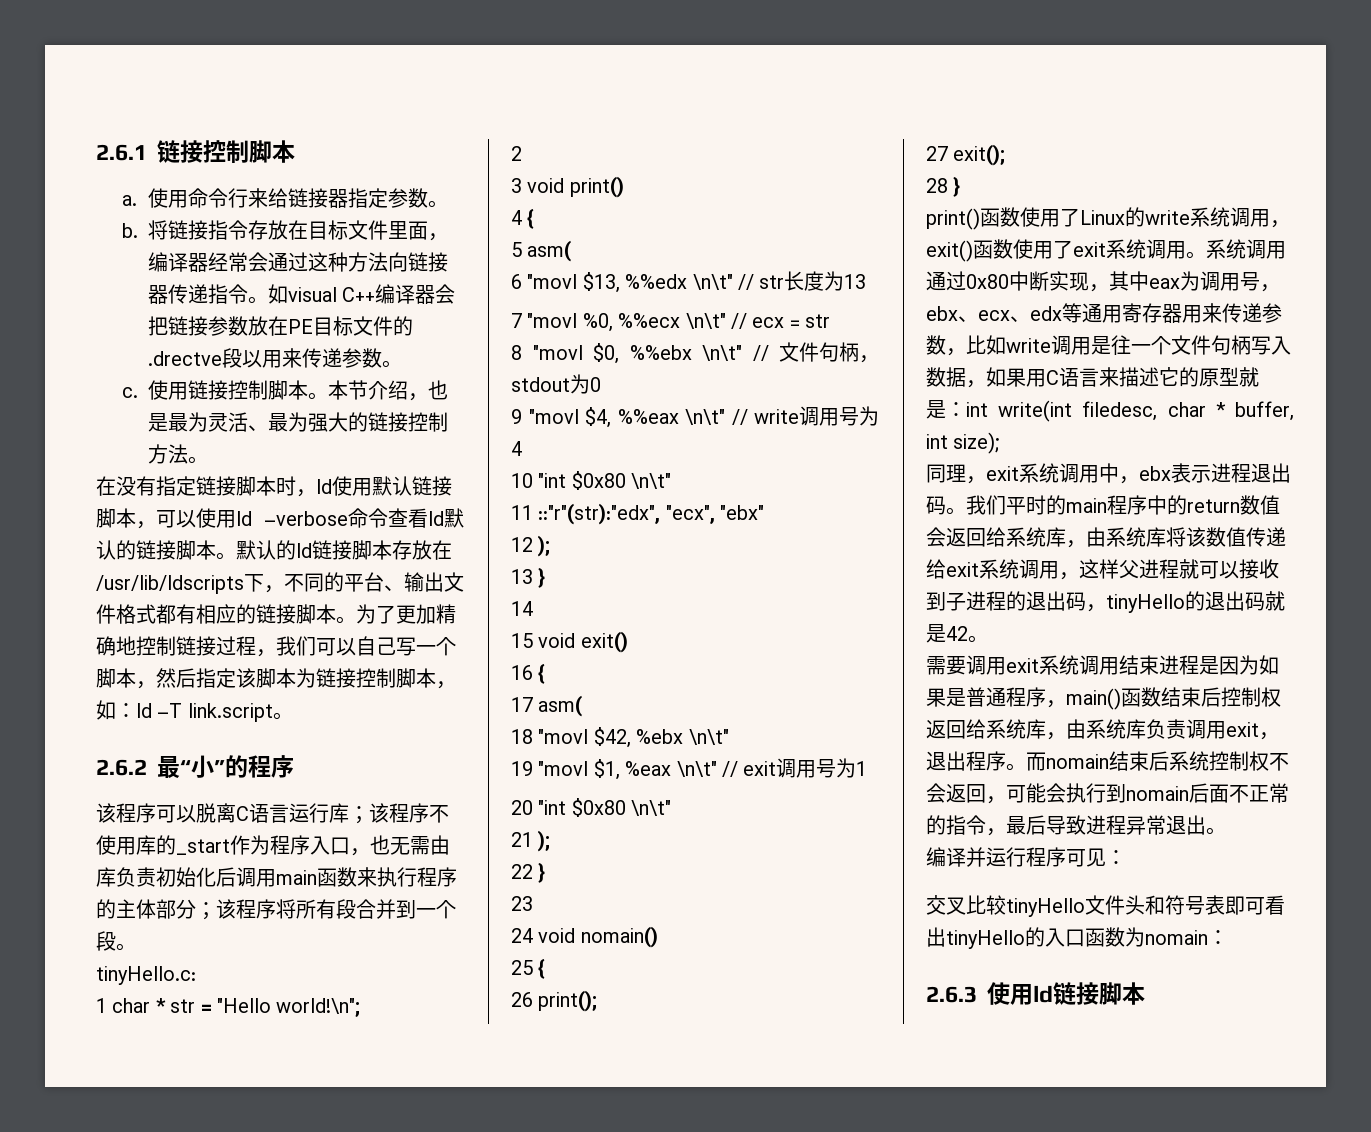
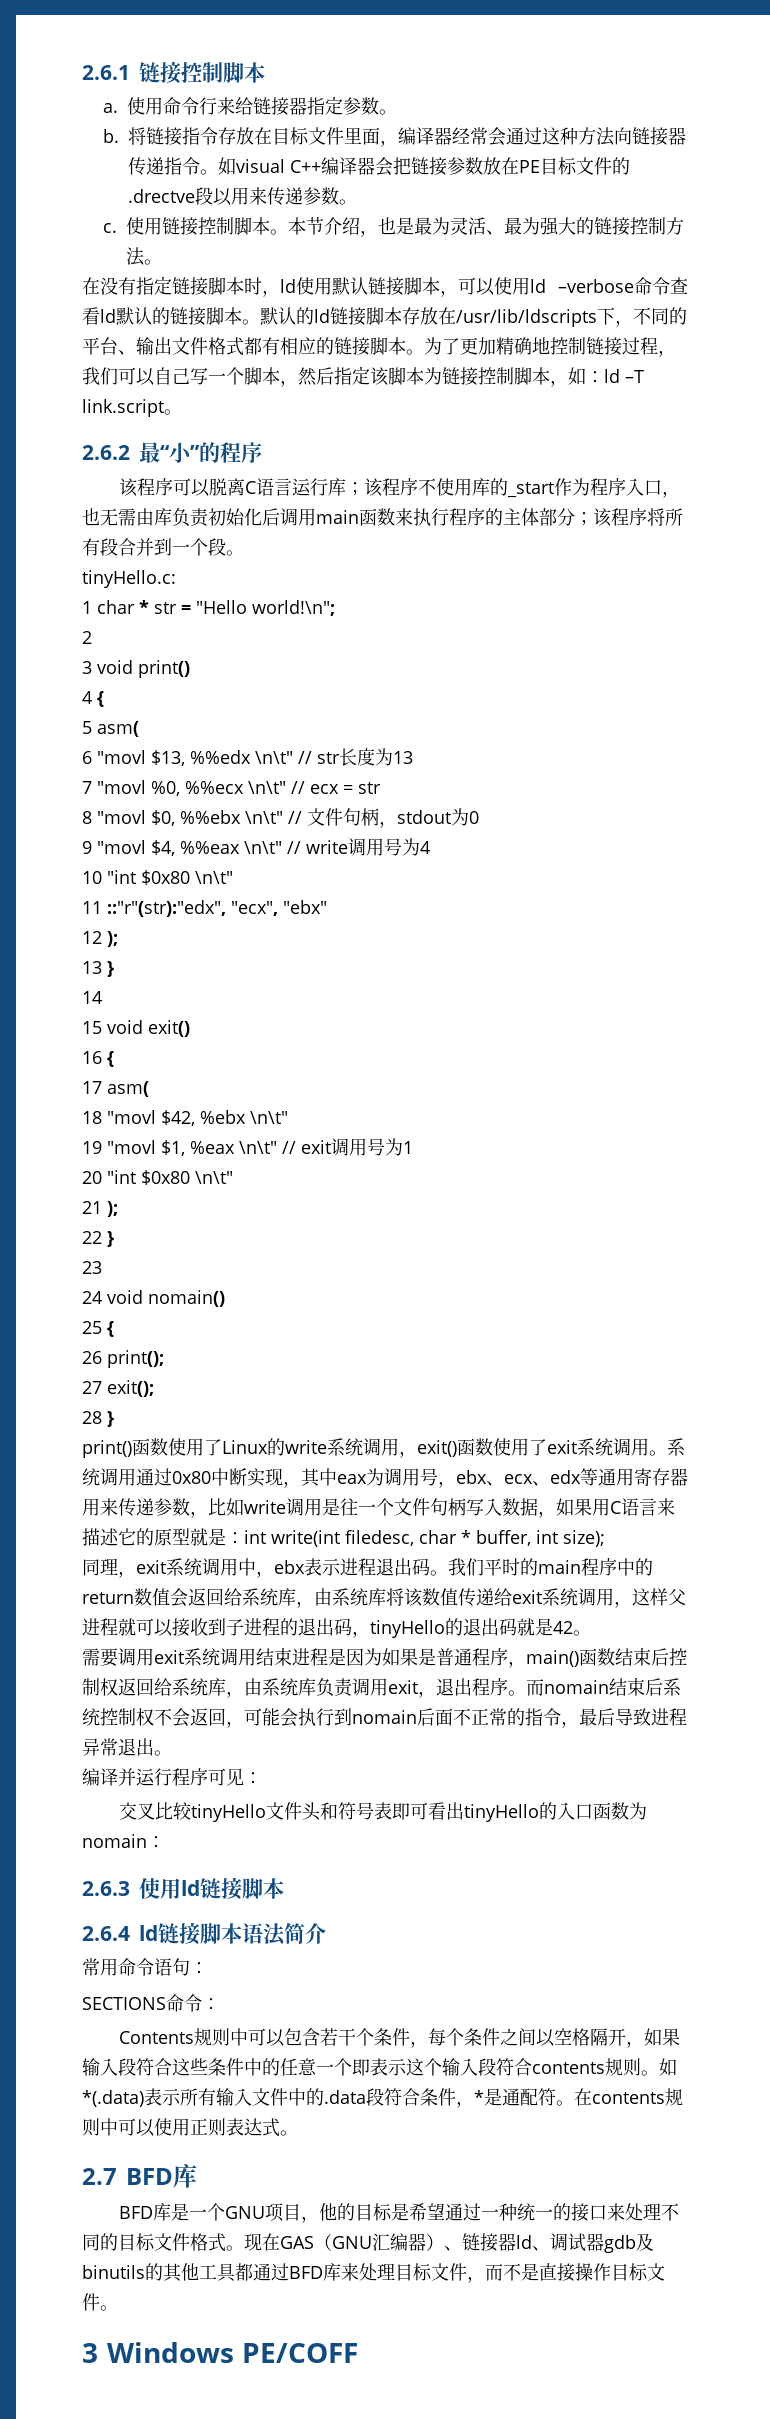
+ 2.6.4 ld链接脚本语法简介
+ 常用命令语句：
+ SECTIONS命令：
+ Contents规则中可以包含若干个条件，每个条件之间以空格隔开，如果输入段符合这些条件中的任意一个即表示这个输入段符合contents规则。如*(.data)表示所有输入文件中的.data段符合条件，*是通配符。在contents规则中可以使用正则表达式。
+ 2.7 BFD库
+ BFD库是一个GNU项目，他的目标是希望通过一种统一的接口来处理不同的目标文件格式。现在GAS（GNU汇编器）、链接器ld、调试器gdb及binutils的其他工具都通过BFD库来处理目标文件，而不是直接操作目标文件。
+ 3 Windows PE/COFF

